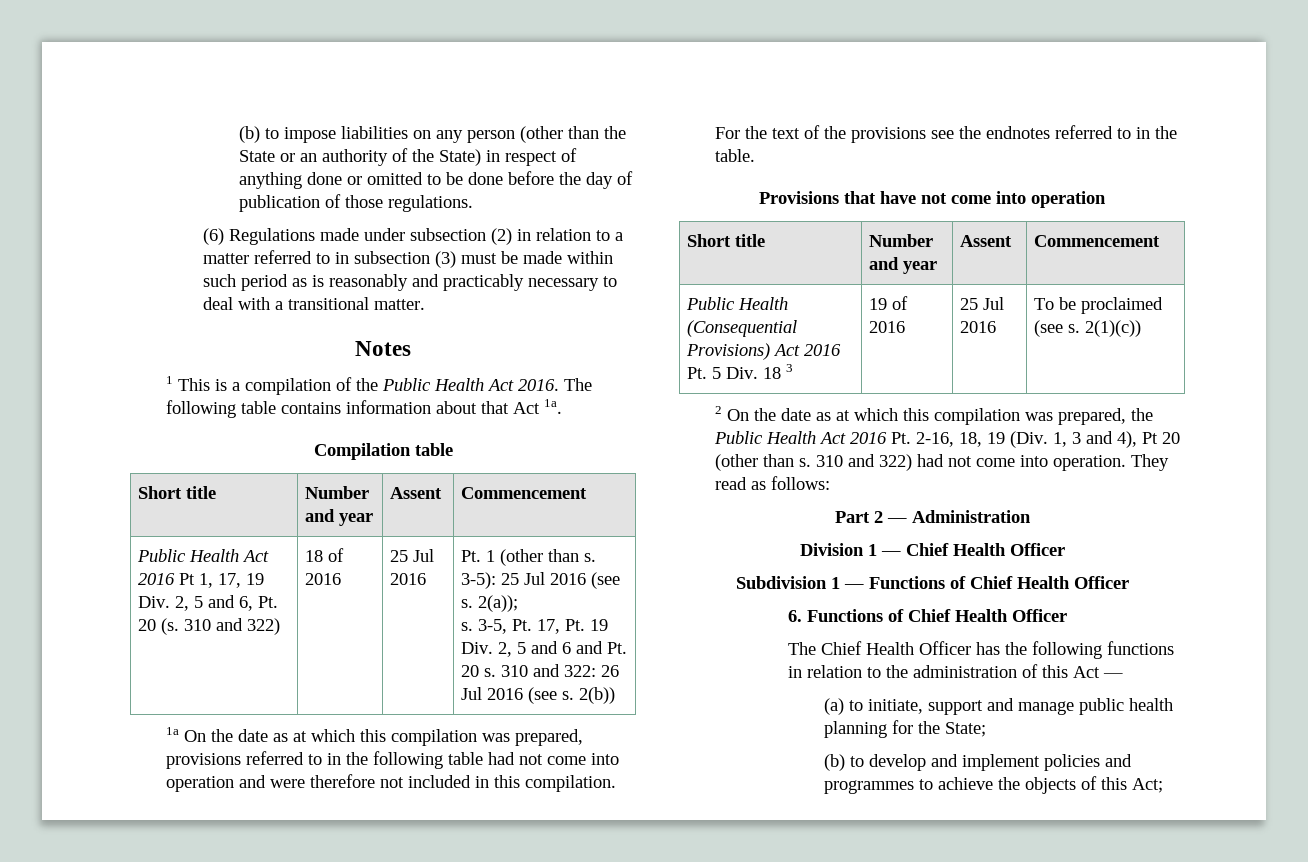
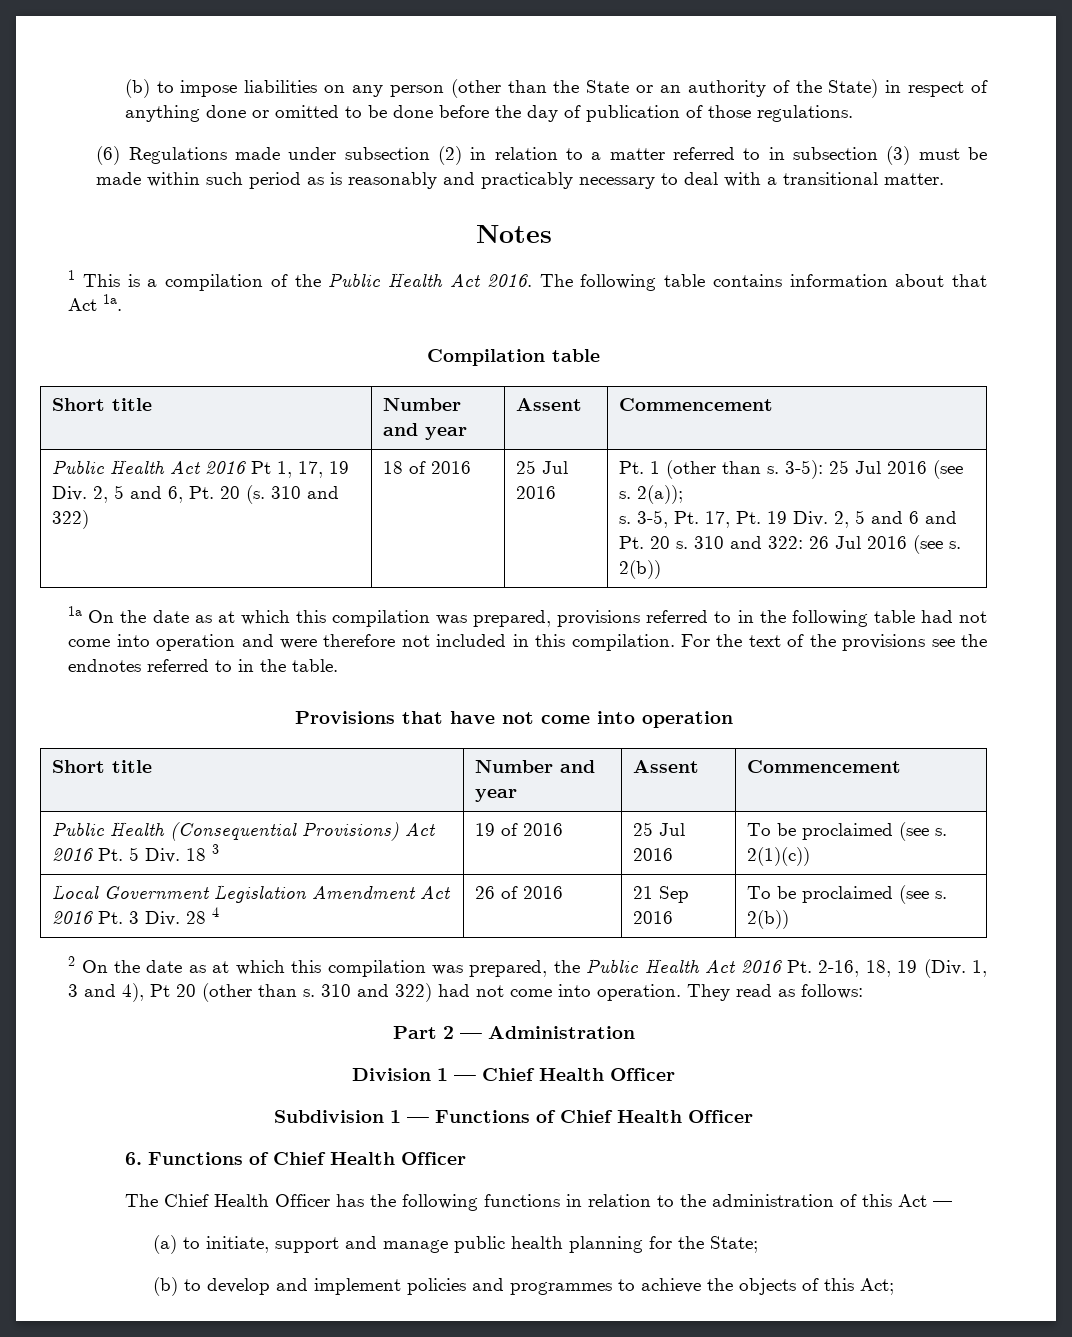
+ Local Government Legislation Amendment Act 2016 Pt. 3 Div. 28 4 | 26 of 2016 | 21 Sep 2016 | To be proclaimed (see s. 2(b))

